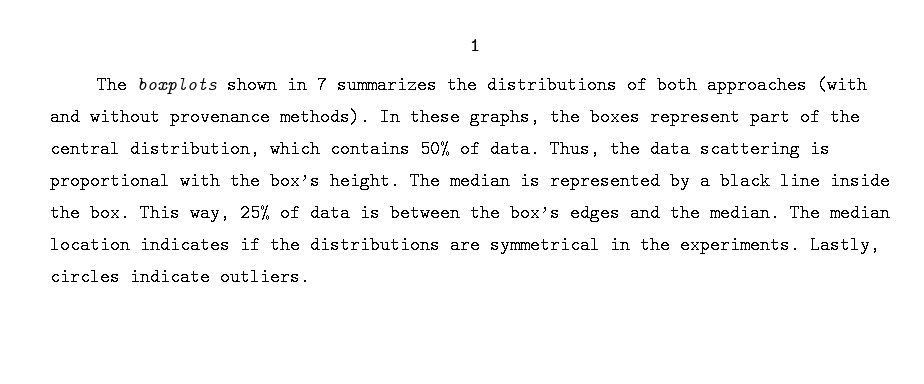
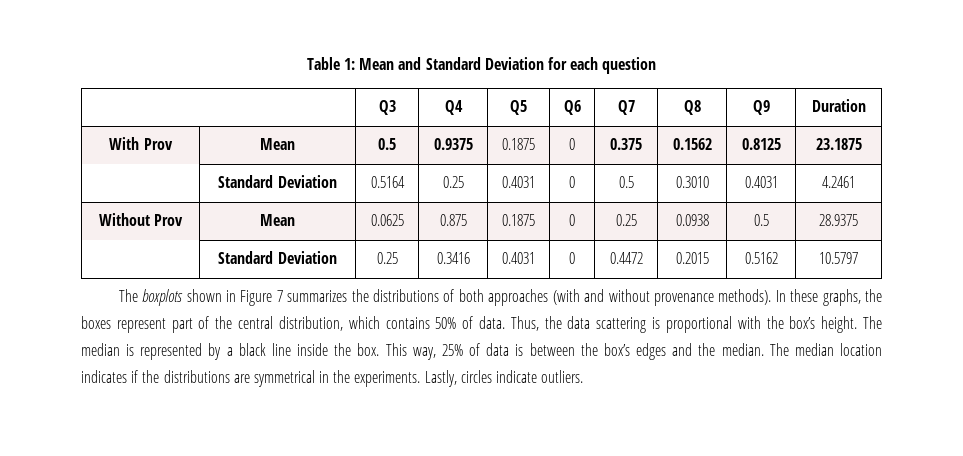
- 1
+ Table 1: Mean and Standard Deviation for each question
+ | Q3 | Q4 | Q5 | Q6 | Q7 | Q8 | Q9 | Duration
+ With Prov | Mean | 0.5 | 0.9375 | 0.1875 | 0 | 0.375 | 0.1562 | 0.8125 | 23.1875
+ | Standard Deviation | 0.5164 | 0.25 | 0.4031 | 0 | 0.5 | 0.3010 | 0.4031 | 4.2461
+ Without Prov | Mean | 0.0625 | 0.875 | 0.1875 | 0 | 0.25 | 0.0938 | 0.5 | 28.9375
+ | Standard Deviation | 0.25 | 0.3416 | 0.4031 | 0 | 0.4472 | 0.2015 | 0.5162 | 10.5797
- The boxplots shown in 7 summarizes the distributions of both approaches (with and without provenance methods).
+ The boxplots shown in Figure 7 summarizes the distributions of both approaches (with and without provenance methods).

